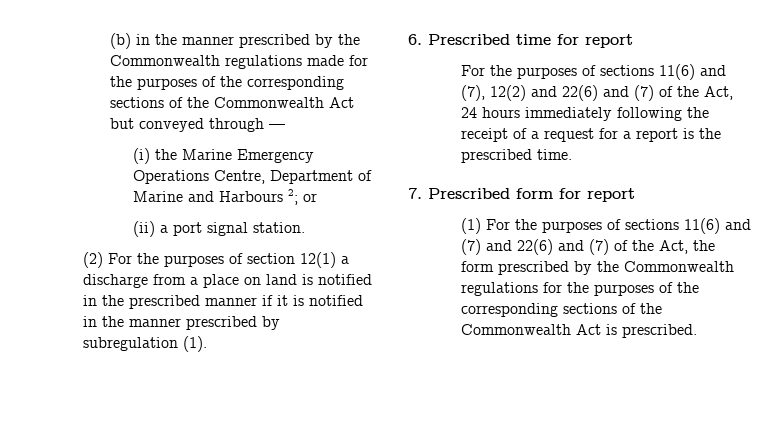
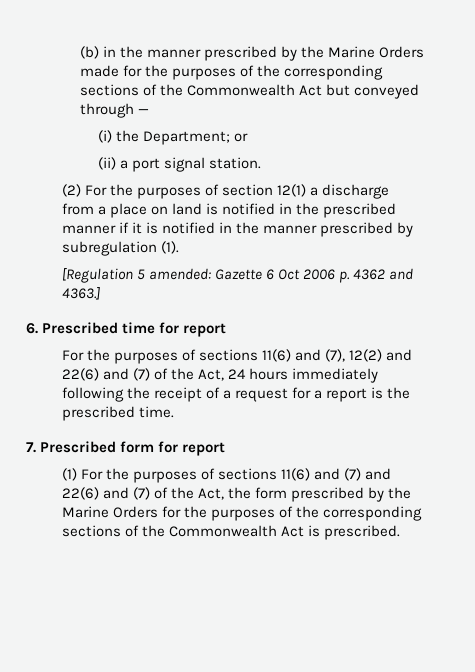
- (b) in the manner prescribed by the Commonwealth regulations made for the purposes of the corresponding sections of the Commonwealth Act but conveyed through —
+ (b) in the manner prescribed by the Marine Orders made for the purposes of the corresponding sections of the Commonwealth Act but conveyed through —
- (i) the Marine Emergency Operations Centre, Department of Marine and Harbours 2; or
+ (i) the Department; or
+ [Regulation 5 amended: Gazette 6 Oct 2006 p. 4362 and 4363.]
- (1) For the purposes of sections 11(6) and (7) and 22(6) and (7) of the Act, the form prescribed by the Commonwealth regulations for the purposes of the corresponding sections of the Commonwealth Act is prescribed.
+ (1) For the purposes of sections 11(6) and (7) and 22(6) and (7) of the Act, the form prescribed by the Marine Orders for the purposes of the corresponding sections of the Commonwealth Act is prescribed.

